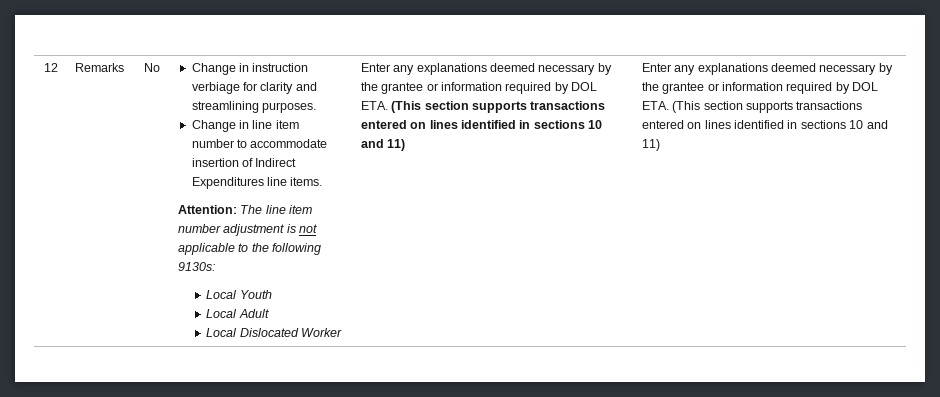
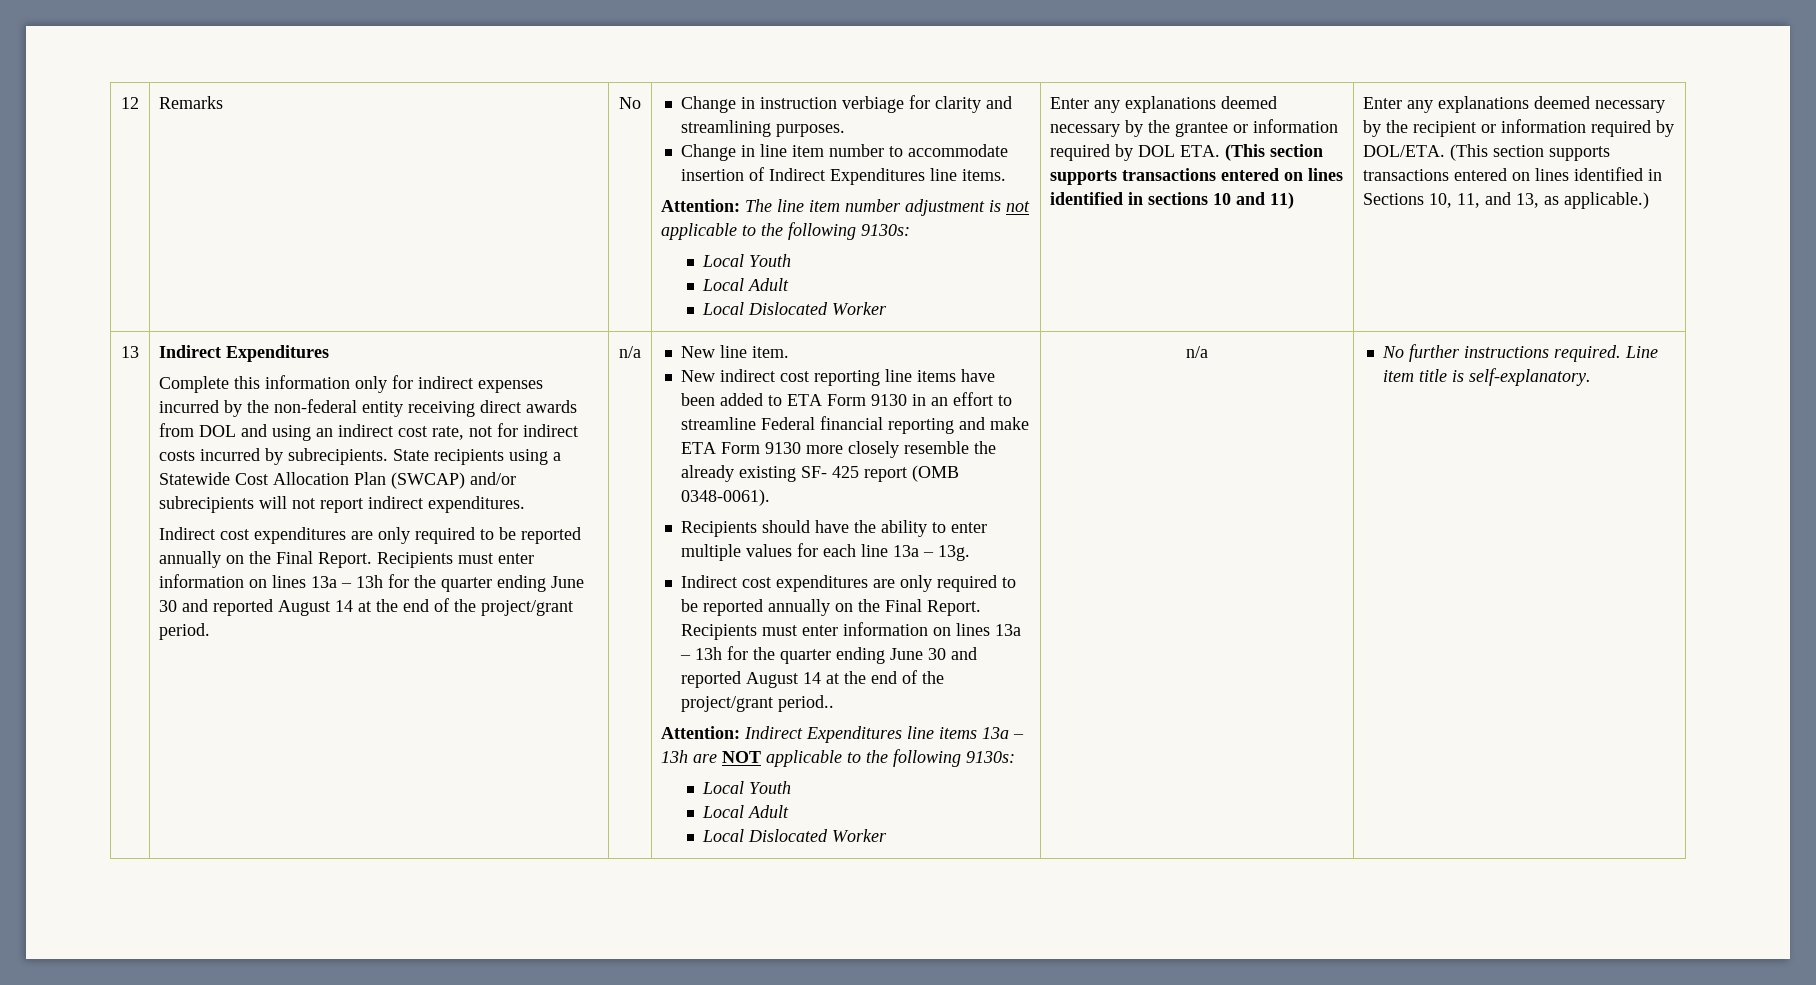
- Enter any explanations deemed necessary by the grantee or information required by DOL ETA. (This section supports transactions entered on lines identified in sections 10 and 11) | Enter any explanations deemed necessary by the grantee or information required by DOL ETA. (This section supports transactions entered on lines identified in sections 10 and 11)
+ Enter any explanations deemed necessary by the grantee or information required by DOL ETA. (This section supports transactions entered on lines identified in sections 10 and 11) | Enter any explanations deemed necessary by the recipient or information required by DOL/ETA. (This section supports transactions entered on lines identified in Sections 10, 11, and 13, as applicable.)
+ 13 | Indirect Expenditures
+ Complete this information only for indirect expenses incurred by the non-federal entity receiving direct awards from DOL and using an indirect cost rate, not for indirect costs incurred by subrecipients. State recipients using a Statewide Cost Allocation Plan (SWCAP) and/or subrecipients will not report indirect expenditures.
+ Indirect cost expenditures are only required to be reported annually on the Final Report. Recipients must enter information on lines 13a – 13h for the quarter ending June 30 and reported August 14 at the end of the project/grant period. | n/a | New line item.
+ New indirect cost reporting line items have been added to ETA Form 9130 in an effort to streamline Federal financial reporting and make ETA Form 9130 more closely resemble the already existing SF- 425 report (OMB 0348-0061).
+ Recipients should have the ability to enter multiple values for each line 13a – 13g.
+ Indirect cost expenditures are only required to be reported annually on the Final Report. Recipients must enter information on lines 13a – 13h for the quarter ending June 30 and reported August 14 at the end of the project/grant period..
+ Attention: Indirect Expenditures line items 13a – 13h are NOT applicable to the following 9130s:
+ Local Youth
+ Local Adult
+ Local Dislocated Worker | n/a | No further instructions required. Line item title is self-explanatory.

